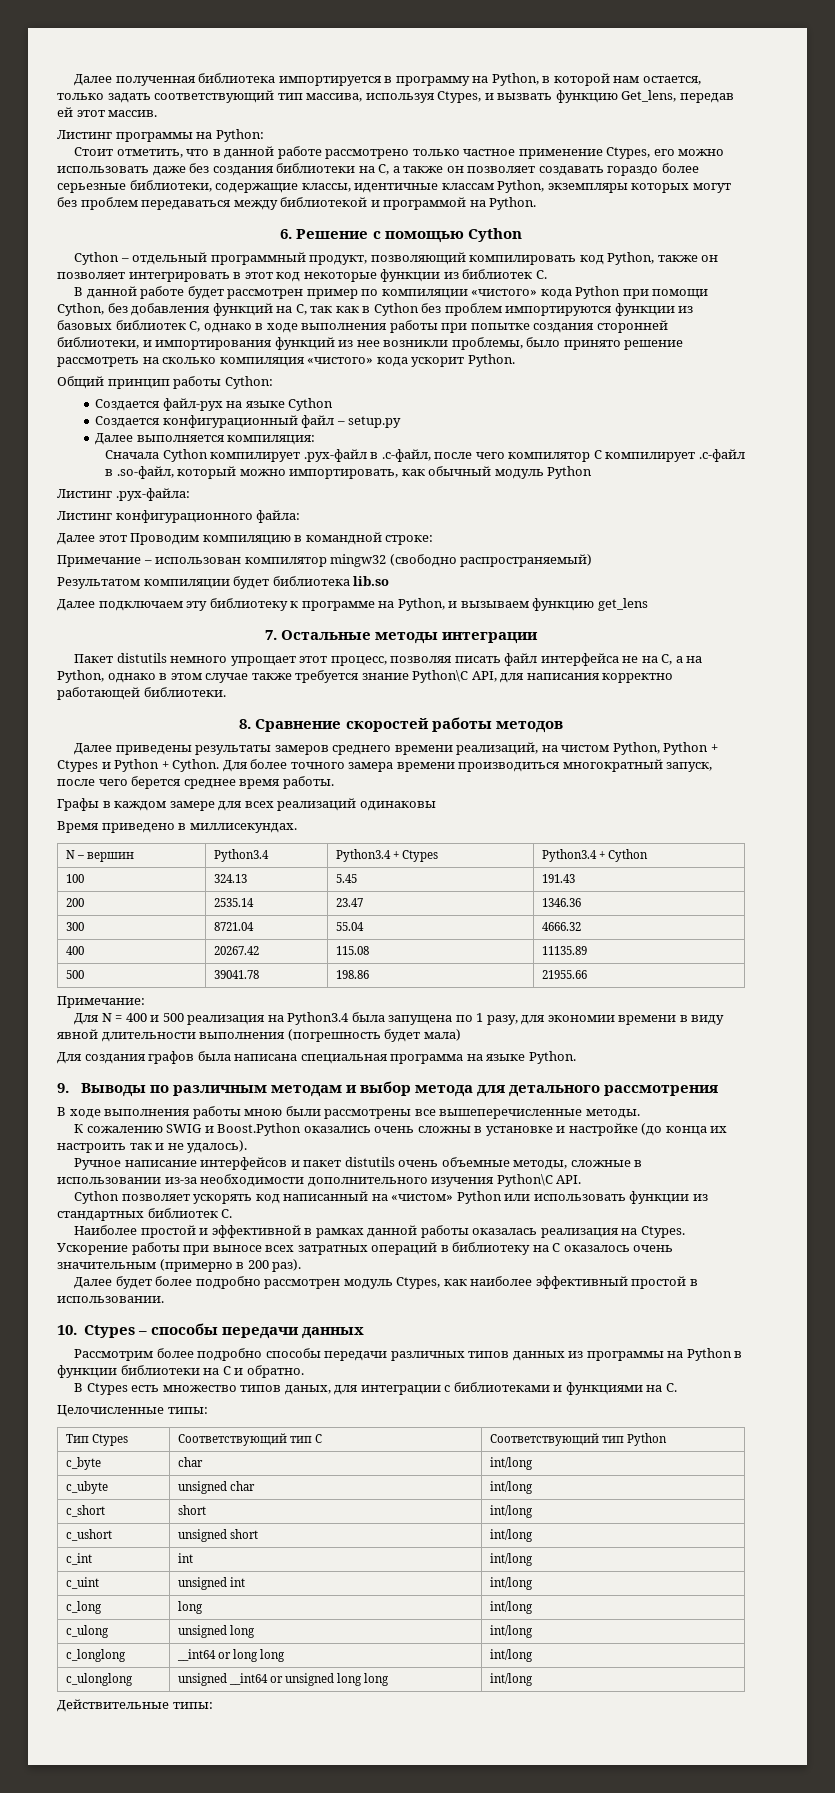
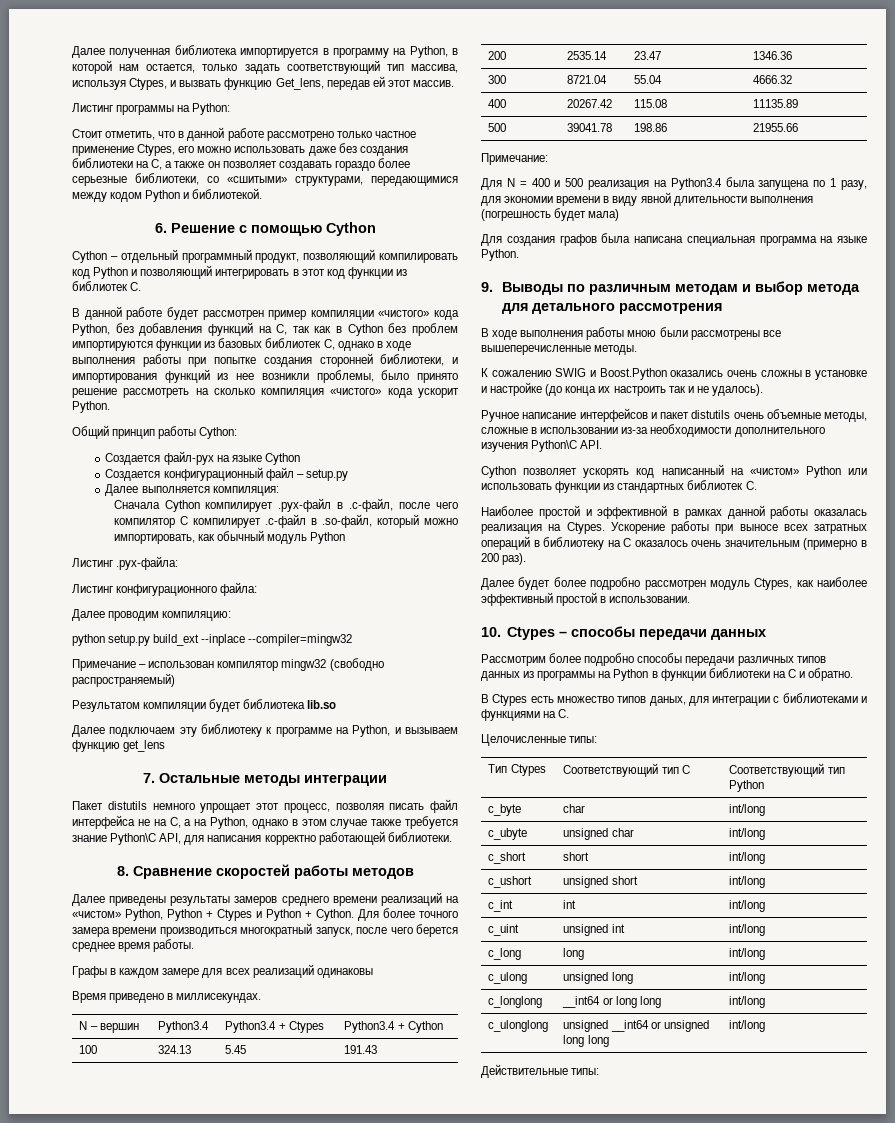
- Стоит отметить, что в данной работе рассмотрено только частное применение Ctypes, его можно использовать даже без создания библиотеки на С, а также он позволяет создавать гораздо более серьезные библиотеки, содержащие классы, идентичные классам Python, экземпляры которых могут без проблем передаваться между библиотекой и программой на Python.
+ Стоит отметить, что в данной работе рассмотрено только частное применение Ctypes, его можно использовать даже без создания библиотеки на С, а также он позволяет создавать гораздо более серьезные библиотеки, со «сшитыми» структурами, передающимися между кодом Python и библиотекой.
- Cython – отдельный программный продукт, позволяющий компилировать код Python, также он позволяет интегрировать в этот код некоторые функции из библиотек С.
+ Cython – отдельный программный продукт, позволяющий компилировать код Python и позволяющий интегрировать в этот код функции из библиотек С.
- В данной работе будет рассмотрен пример по компиляции «чистого» кода Python при помощи Cython, без добавления функций на С, так как в Cython без проблем импортируются функции из базовых библиотек С, однако в ходе выполнения работы при попытке создания сторонней библиотеки, и импортирования функций из нее возникли проблемы, было принято решение рассмотреть на сколько компиляция «чистого» кода ускорит Python.
+ В данной работе будет рассмотрен пример компиляции «чистого» кода Python, без добавления функций на С, так как в Cython без проблем импортируются функции из базовых библиотек С, однако в ходе выполнения работы при попытке создания сторонней библиотеки, и импортирования функций из нее возникли проблемы, было принято решение рассмотреть на сколько компиляция «чистого» кода ускорит Python.
- Далее этот Проводим компиляцию в командной строке:
+ Далее проводим компиляцию:
+ python setup.py build_ext --inplace --compiler=mingw32
- Далее приведены результаты замеров среднего времени реализаций, на чистом Python, Python + Ctypes и Python + Cython.
+ Далее приведены результаты замеров среднего времени реализаций на «чистом» Python, Python + Ctypes и Python + Cython.

